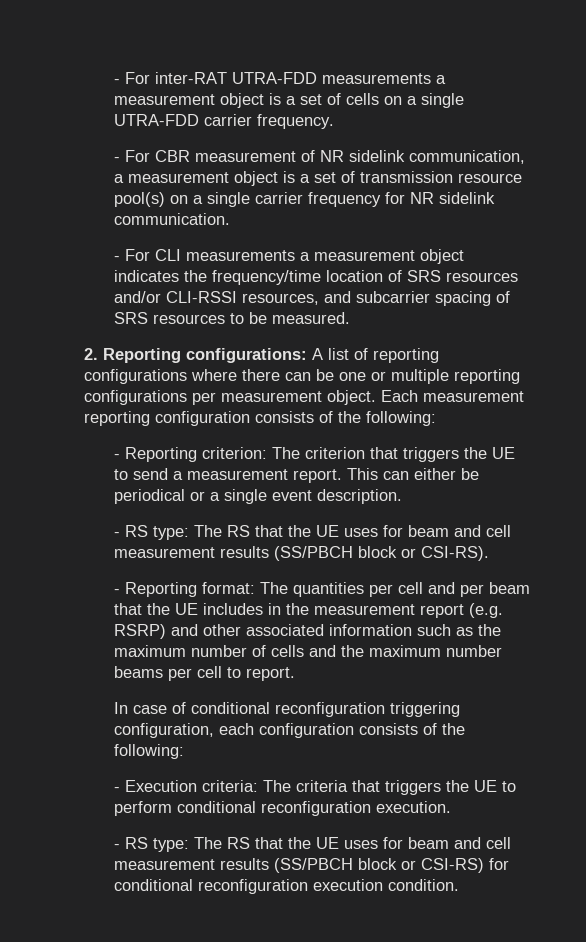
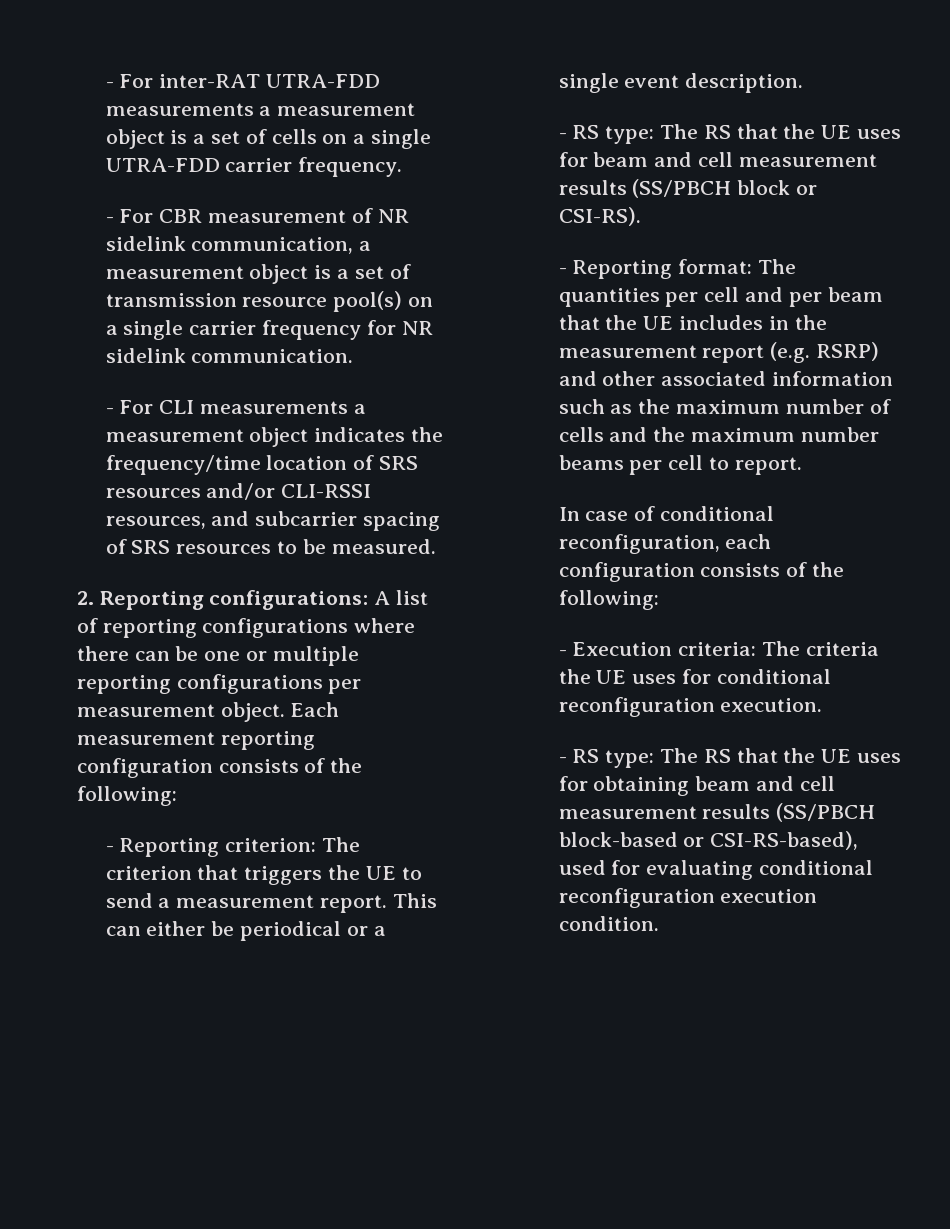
- In case of conditional reconfiguration triggering configuration, each configuration consists of the following:
+ In case of conditional reconfiguration, each configuration consists of the following:
- - Execution criteria: The criteria that triggers the UE to perform conditional reconfiguration execution.
+ - Execution criteria: The criteria the UE uses for conditional reconfiguration execution.
- - RS type: The RS that the UE uses for beam and cell measurement results (SS/PBCH block or CSI-RS) for conditional reconfiguration execution condition.
+ - RS type: The RS that the UE uses for obtaining beam and cell measurement results (SS/PBCH block-based or CSI-RS-based), used for evaluating conditional reconfiguration execution condition.

